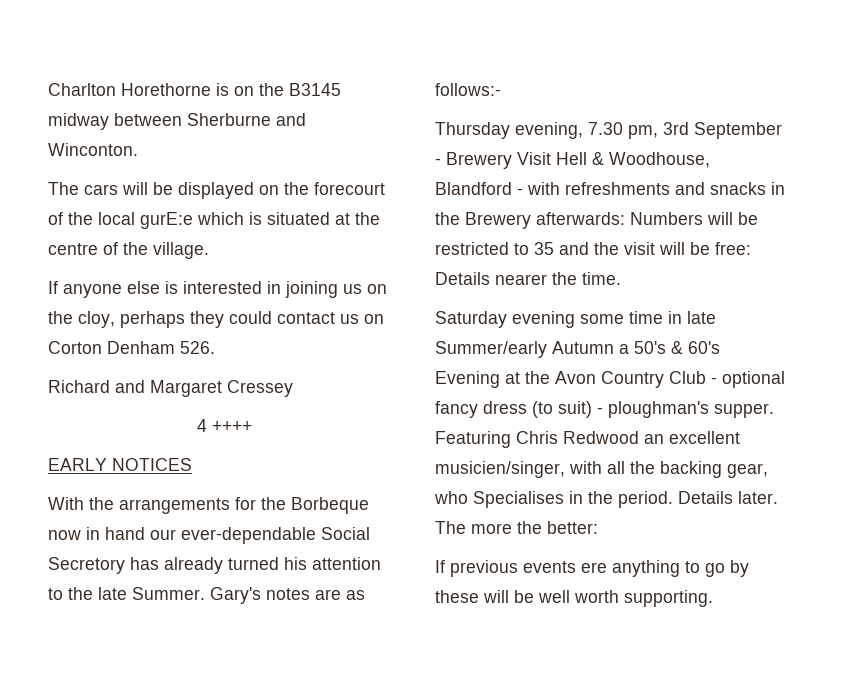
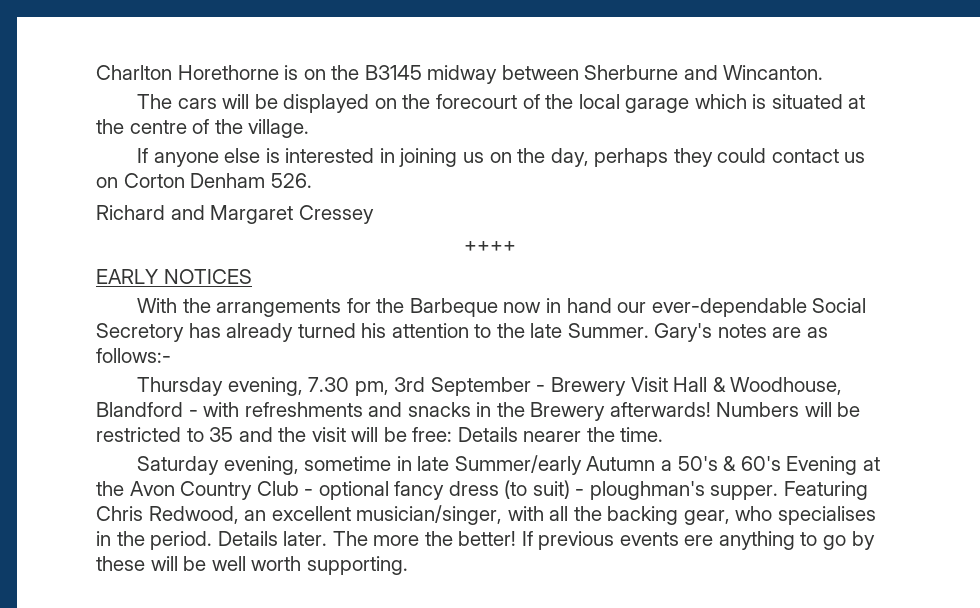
- Charlton Horethorne is on the B3145 midway between Sherburne and Winconton.
+ Charlton Horethorne is on the B3145 midway between Sherburne and Wincanton.
- The cars will be displayed on the forecourt of the local gurE:e which is situated at the centre of the village.
+ The cars will be displayed on the forecourt of the local garage which is situated at the centre of the village.
- If anyone else is interested in joining us on the cloy, perhaps they could contact us on Corton Denham 526.
+ If anyone else is interested in joining us on the day, perhaps they could contact us on Corton Denham 526.
- 4 ++++
+ ++++
- With the arrangements for the Borbeque now in hand our ever-dependable Social Secretory has already turned his attention to the late Summer.
+ With the arrangements for the Barbeque now in hand our ever-dependable Social Secretory has already turned his attention to the late Summer.
- Thursday evening, 7.30 pm, 3rd September - Brewery Visit Hell & Woodhouse, Blandford - with refreshments and snacks in the Brewery afterwards: Numbers will be restricted to 35 and the visit will be free: Details nearer the time.
+ Thursday evening, 7.30 pm, 3rd September - Brewery Visit Hall & Woodhouse, Blandford - with refreshments and snacks in the Brewery afterwards! Numbers will be restricted to 35 and the visit will be free: Details nearer the time.
- Saturday evening some time in late Summer/early Autumn a 50's & 60's Evening at the Avon Country Club - optional fancy dress (to suit) - ploughman's supper.
+ Saturday evening, sometime in late Summer/early Autumn a 50's & 60's Evening at the Avon Country Club - optional fancy dress (to suit) - ploughman's supper.
- Featuring Chris Redwood an excellent musicien/singer, with all the backing gear, who Specialises in the period.
+ Featuring Chris Redwood, an excellent musician/singer, with all the backing gear, who specialises in the period.
- The more the better:
- If previous events ere anything to go by these will be well worth supporting.
+ The more the better! If previous events ere anything to go by these will be well worth supporting.

